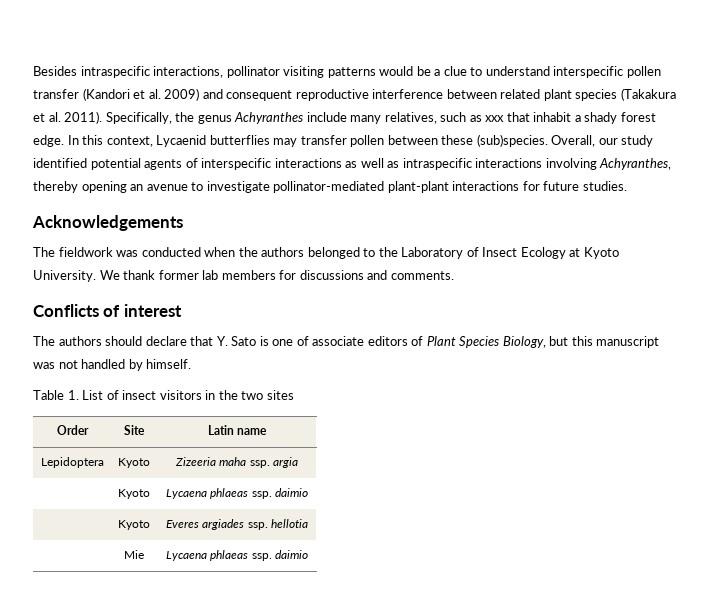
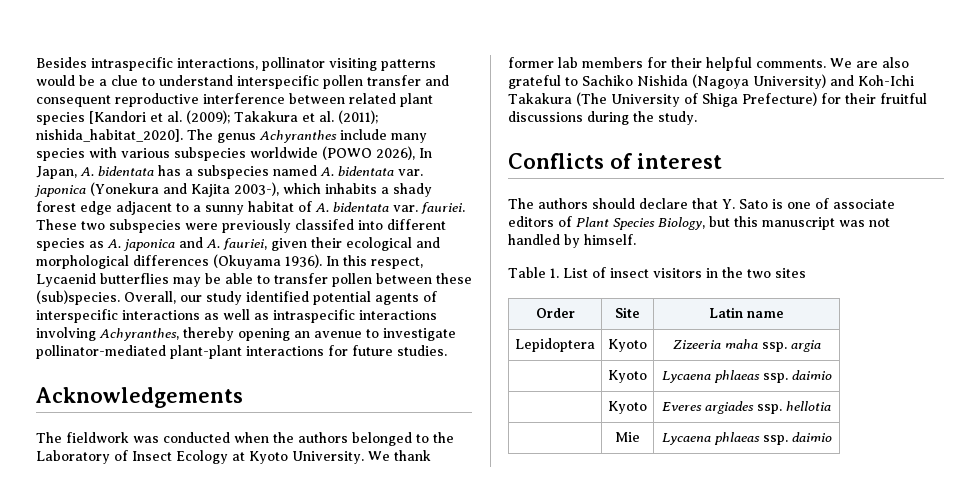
- Besides intraspecific interactions, pollinator visiting patterns would be a clue to understand interspecific pollen transfer (Kandori et al. 2009) and consequent reproductive interference between related plant species (Takakura et al. 2011). Specifically, the genus Achyranthes include many relatives, such as xxx that inhabit a shady forest edge.
+ Besides intraspecific interactions, pollinator visiting patterns would be a clue to understand interspecific pollen transfer and consequent reproductive interference between related plant species [Kandori et al. (2009); Takakura et al. (2011); nishida_habitat_2020]. The genus Achyranthes include many species with various subspecies worldwide (POWO 2026), In Japan, A. bidentata has a subspecies named A. bidentata var. japonica (Yonekura and Kajita 2003-), which inhabits a shady forest edge adjacent to a sunny habitat of A. bidentata var. fauriei. These two subspecies were previously classifed into different species as A. japonica and A. fauriei, given their ecological and morphological differences (Okuyama 1936).
- In this context, Lycaenid butterflies may transfer pollen between these (sub)species.
+ In this respect, Lycaenid butterflies may be able to transfer pollen between these (sub)species.
- We thank former lab members for discussions and comments.
+ We thank former lab members for their helpful comments. We are also grateful to Sachiko Nishida (Nagoya University) and Koh-Ichi Takakura (The University of Shiga Prefecture) for their fruitful discussions during the study.

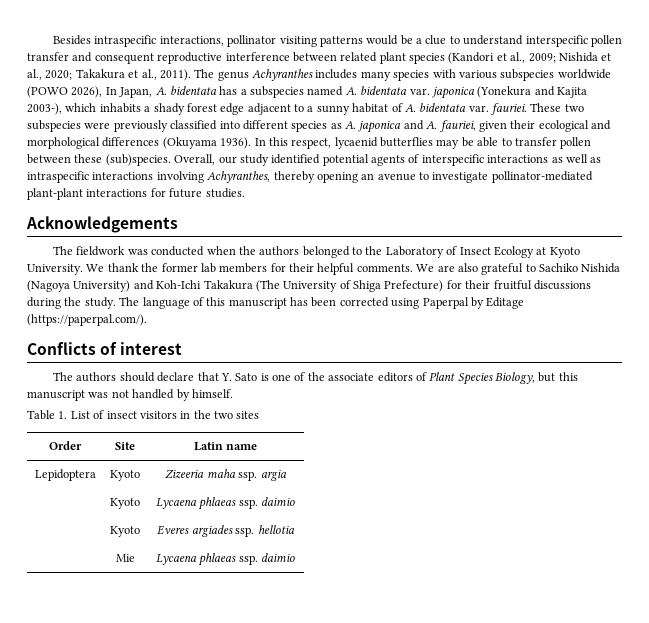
- Besides intraspecific interactions, pollinator visiting patterns would be a clue to understand interspecific pollen transfer and consequent reproductive interference between related plant species [Kandori et al. (2009); Takakura et al. (2011); nishida_habitat_2020].
+ Besides intraspecific interactions, pollinator visiting patterns would be a clue to understand interspecific pollen transfer and consequent reproductive interference between related plant species (Kandori et al., 2009; Nishida et al., 2020; Takakura et al., 2011).
- The genus Achyranthes include many species with various subspecies worldwide (POWO 2026), In Japan, A. bidentata has a subspecies named A. bidentata var. japonica (Yonekura and Kajita 2003-), which inhabits a shady forest edge adjacent to a sunny habitat of A. bidentata var. fauriei.
+ The genus Achyranthes includes many species with various subspecies worldwide (POWO 2026), In Japan, A. bidentata has a subspecies named A. bidentata var. japonica (Yonekura and Kajita 2003-), which inhabits a shady forest edge adjacent to a sunny habitat of A. bidentata var. fauriei.
- These two subspecies were previously classifed into different species as A. japonica and A. fauriei, given their ecological and morphological differences (Okuyama 1936).
+ These two subspecies were previously classified into different species as A. japonica and A. fauriei, given their ecological and morphological differences (Okuyama 1936).
- In this respect, Lycaenid butterflies may be able to transfer pollen between these (sub)species.
+ In this respect, lycaenid butterflies may be able to transfer pollen between these (sub)species.
- We thank former lab members for their helpful comments.
+ We thank the former lab members for their helpful comments.
+ The language of this manuscript has been corrected using Paperpal by Editage (https://paperpal.com/).
- The authors should declare that Y. Sato is one of associate editors of Plant Species Biology, but this manuscript was not handled by himself.
+ The authors should declare that Y. Sato is one of the associate editors of Plant Species Biology, but this manuscript was not handled by himself.

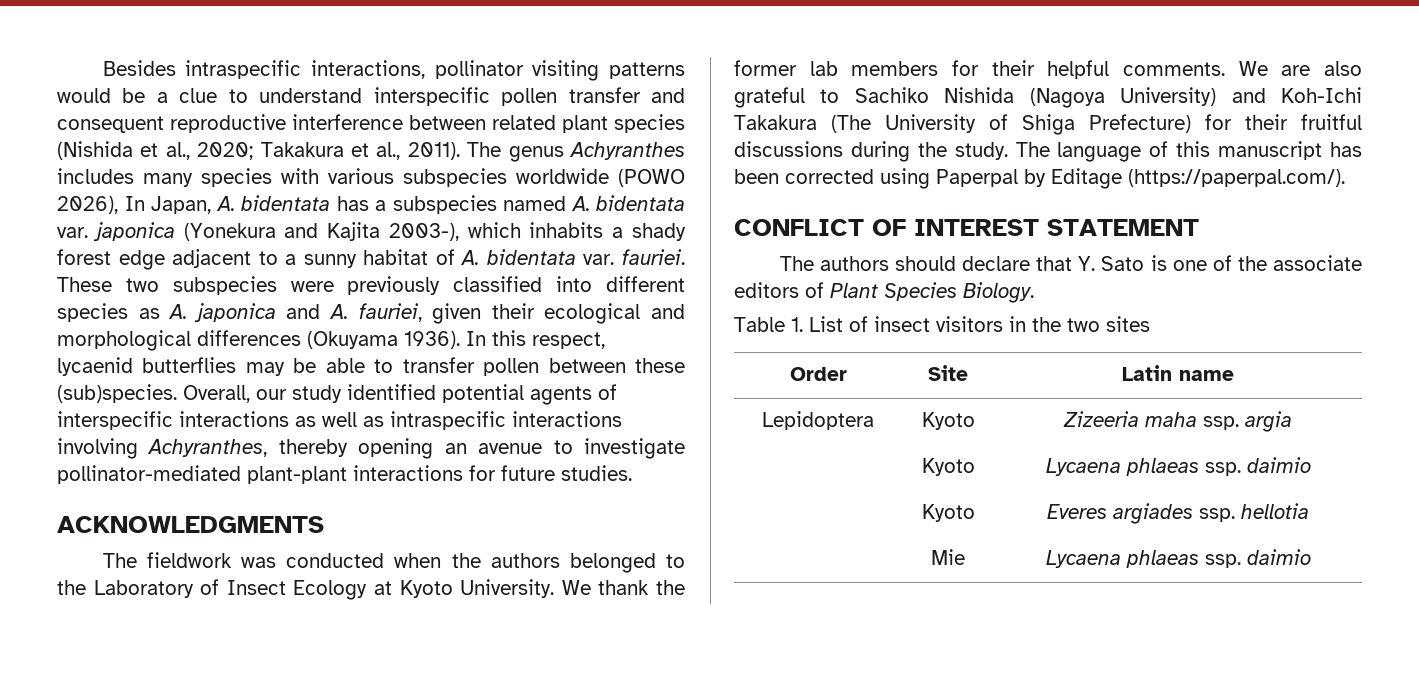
- Besides intraspecific interactions, pollinator visiting patterns would be a clue to understand interspecific pollen transfer and consequent reproductive interference between related plant species (Kandori et al., 2009; Nishida et al., 2020; Takakura et al., 2011).
+ Besides intraspecific interactions, pollinator visiting patterns would be a clue to understand interspecific pollen transfer and consequent reproductive interference between related plant species (Nishida et al., 2020; Takakura et al., 2011).
- Acknowledgements
+ ACKNOWLEDGMENTS
- Conflicts of interest
+ CONFLICT OF INTEREST STATEMENT
- The authors should declare that Y. Sato is one of the associate editors of Plant Species Biology, but this manuscript was not handled by himself.
+ The authors should declare that Y. Sato is one of the associate editors of Plant Species Biology.

